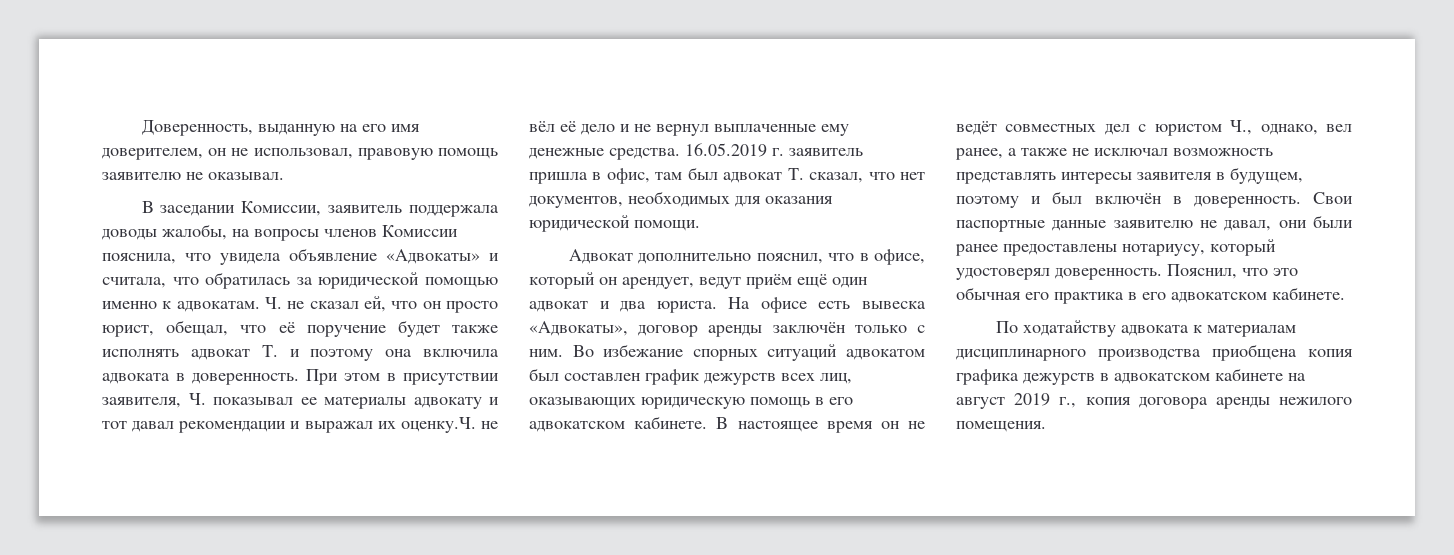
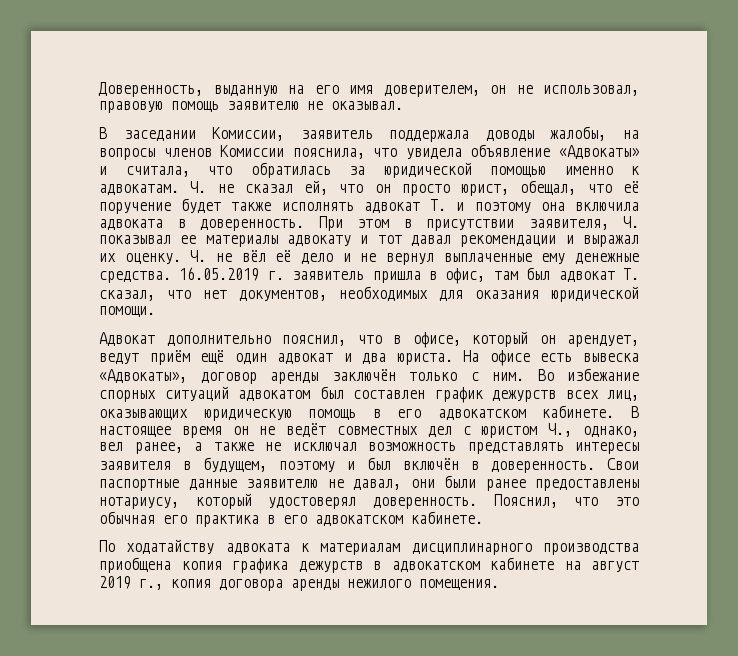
- При этом в присутствии заявителя, Ч. показывал ее материалы адвокату и тот давал рекомендации и выражал их оценку.Ч. не вёл её дело и не вернул выплаченные ему денежные средства.
+ При этом в присутствии заявителя, Ч. показывал ее материалы адвокату и тот давал рекомендации и выражал их оценку. Ч. не вёл её дело и не вернул выплаченные ему денежные средства.

